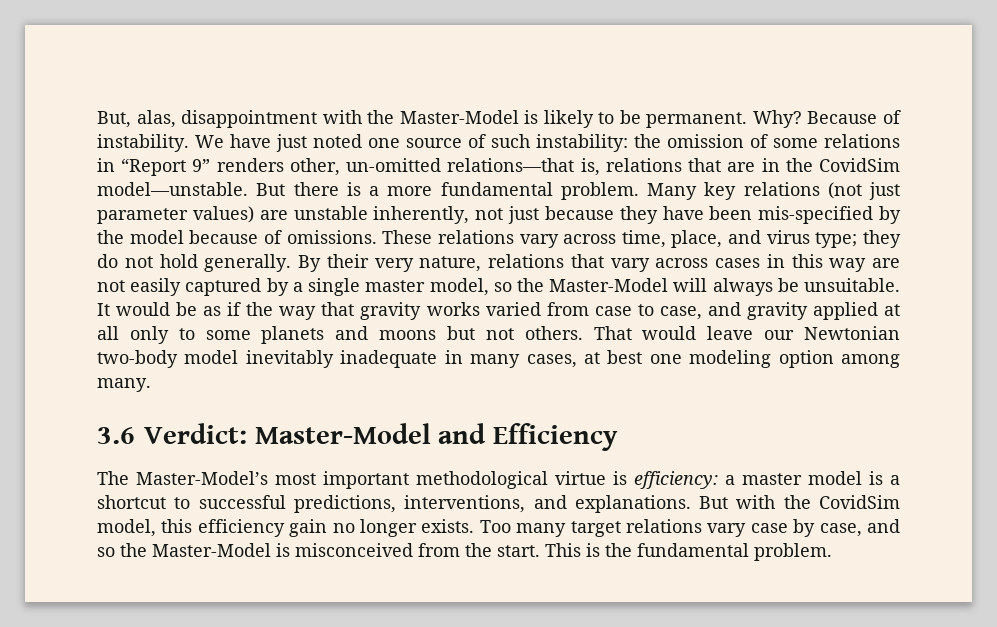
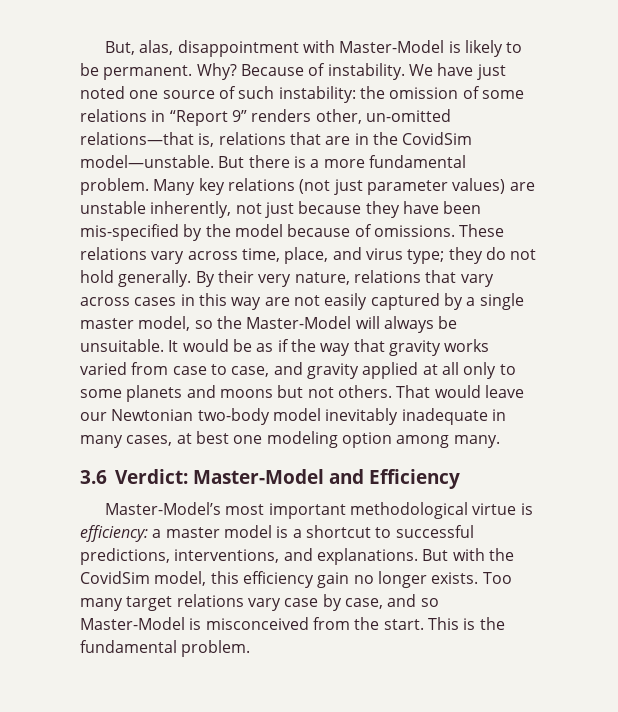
- But, alas, disappointment with the Master-Model is likely to be permanent.
+ But, alas, disappointment with Master-Model is likely to be permanent.
- The Master-Model’s most important methodological virtue is efficiency: a master model is a shortcut to successful predictions, interventions, and explanations.
+ Master-Model’s most important methodological virtue is efficiency: a master model is a shortcut to successful predictions, interventions, and explanations.
- Too many target relations vary case by case, and so the Master-Model is misconceived from the start.
+ Too many target relations vary case by case, and so Master-Model is misconceived from the start.

